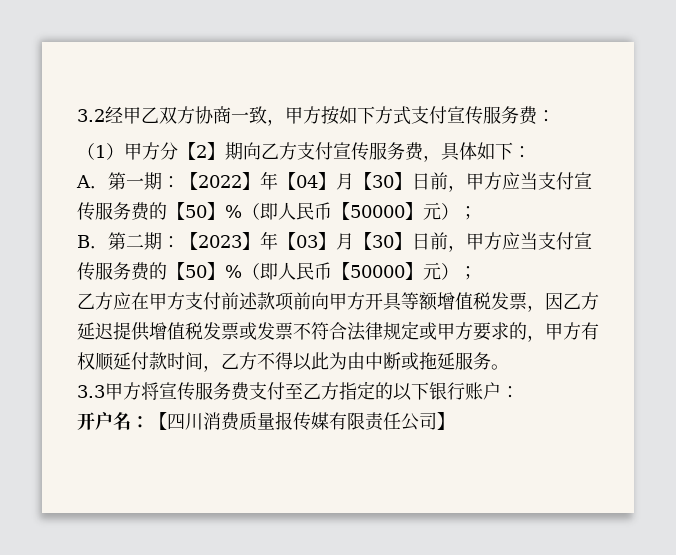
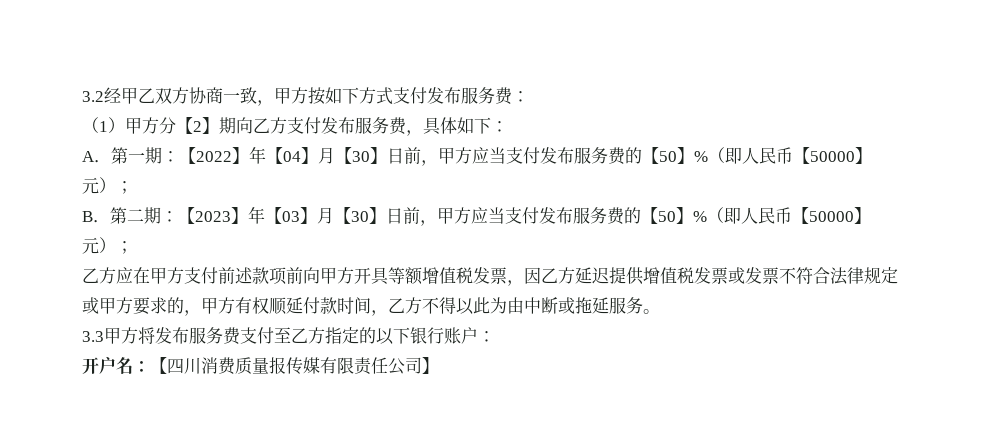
- 3.2经甲乙双方协商一致，甲方按如下方式支付宣传服务费：
+ 3.2经甲乙双方协商一致，甲方按如下方式支付发布服务费：
- （1）甲方分【2】期向乙方支付宣传服务费，具体如下：
+ （1）甲方分【2】期向乙方支付发布服务费，具体如下：
- A．第一期：【2022】年【04】月【30】日前，甲方应当支付宣传服务费的【50】%（即人民币【50000】元）；
+ A．第一期：【2022】年【04】月【30】日前，甲方应当支付发布服务费的【50】%（即人民币【50000】元）；
- B．第二期：【2023】年【03】月【30】日前，甲方应当支付宣传服务费的【50】%（即人民币【50000】元）；
+ B．第二期：【2023】年【03】月【30】日前，甲方应当支付发布服务费的【50】%（即人民币【50000】元）；
- 3.3甲方将宣传服务费支付至乙方指定的以下银行账户：
+ 3.3甲方将发布服务费支付至乙方指定的以下银行账户：

